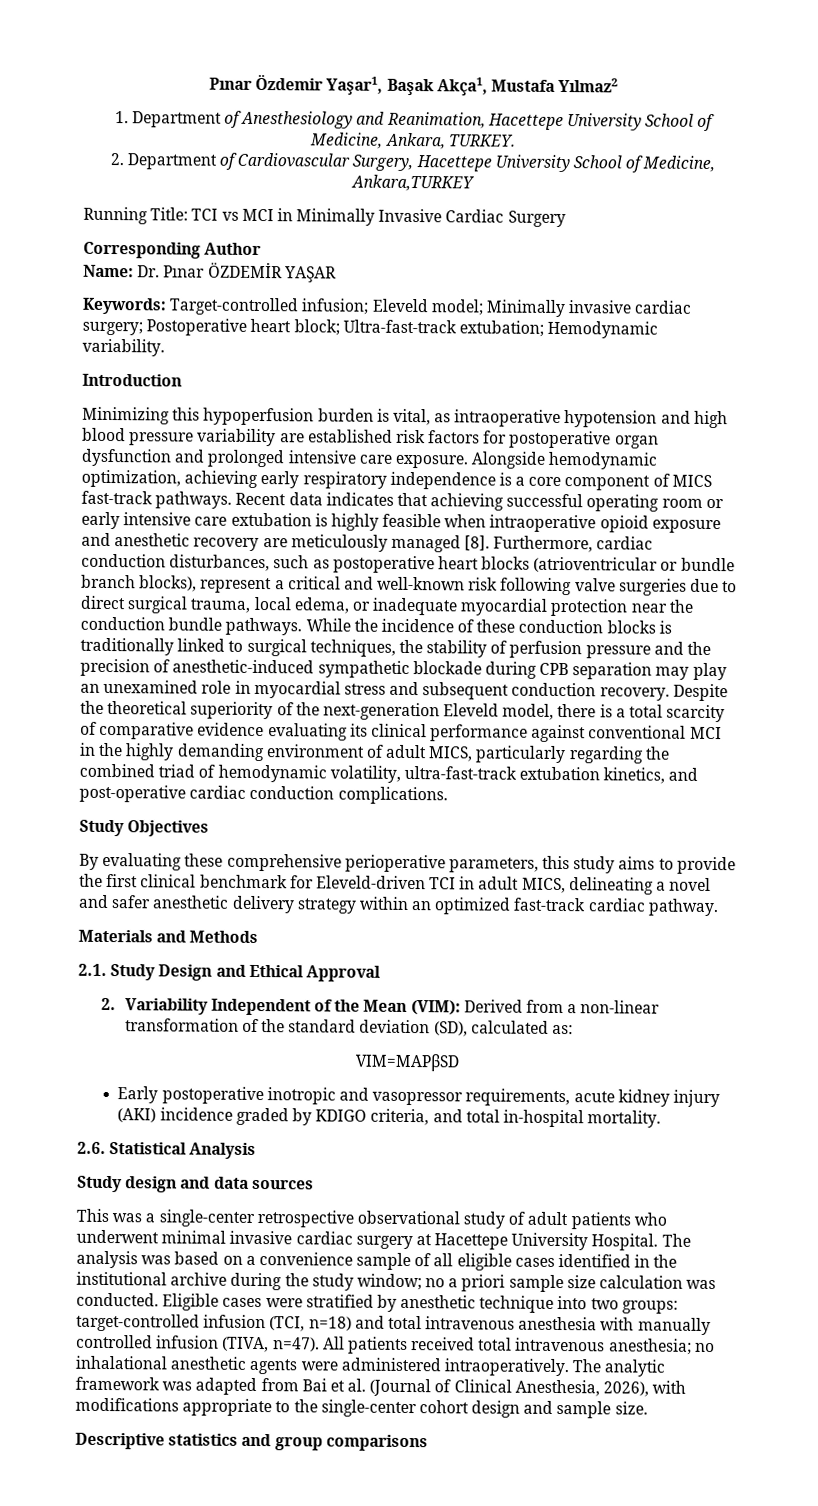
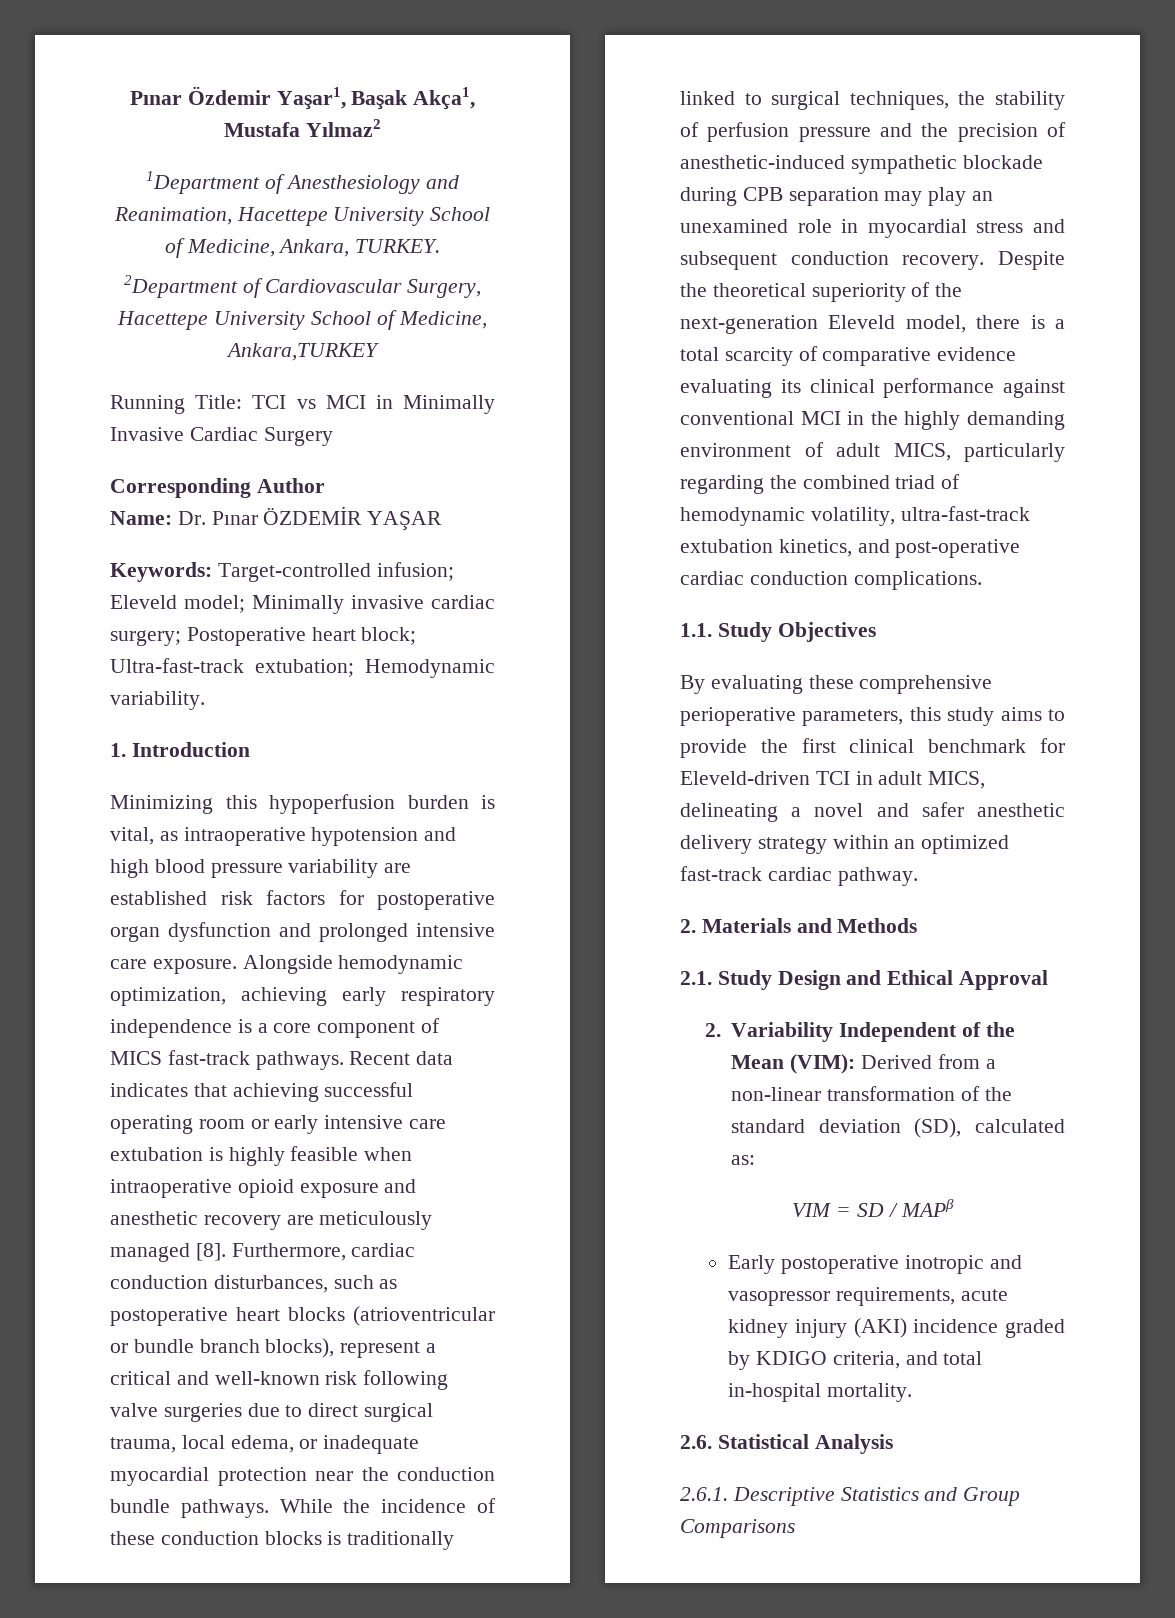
- 1. Department of Anesthesiology and Reanimation, Hacettepe University School of Medicine, Ankara, TURKEY.
+ 1Department of Anesthesiology and Reanimation, Hacettepe University School of Medicine, Ankara, TURKEY.
- 2. Department of Cardiovascular Surgery, Hacettepe University School of Medicine, Ankara,TURKEY
+ 2Department of Cardiovascular Surgery, Hacettepe University School of Medicine, Ankara,TURKEY
- Introduction
+ 1. Introduction
- Study Objectives
+ 1.1. Study Objectives
- Materials and Methods
+ 2. Materials and Methods
- VIM=MAPβSD
+ VIM = SD / MAPβ
- Study design and data sources
- This was a single-center retrospective observational study of adult patients who underwent minimal invasive cardiac surgery at Hacettepe University Hospital. The analysis was based on a convenience sample of all eligible cases identified in the institutional archive during the study window; no a priori sample size calculation was conducted. Eligible cases were stratified by anesthetic technique into two groups: target-controlled infusion (TCI, n=18) and total intravenous anesthesia with manually controlled infusion (TIVA, n=47). All patients received total intravenous anesthesia; no inhalational anesthetic agents were administered intraoperatively. The analytic framework was adapted from Bai et al. (Journal of Clinical Anesthesia, 2026), with modifications appropriate to the single-center cohort design and sample size.
- Descriptive statistics and group comparisons
+ 2.6.1. Descriptive Statistics and Group Comparisons

